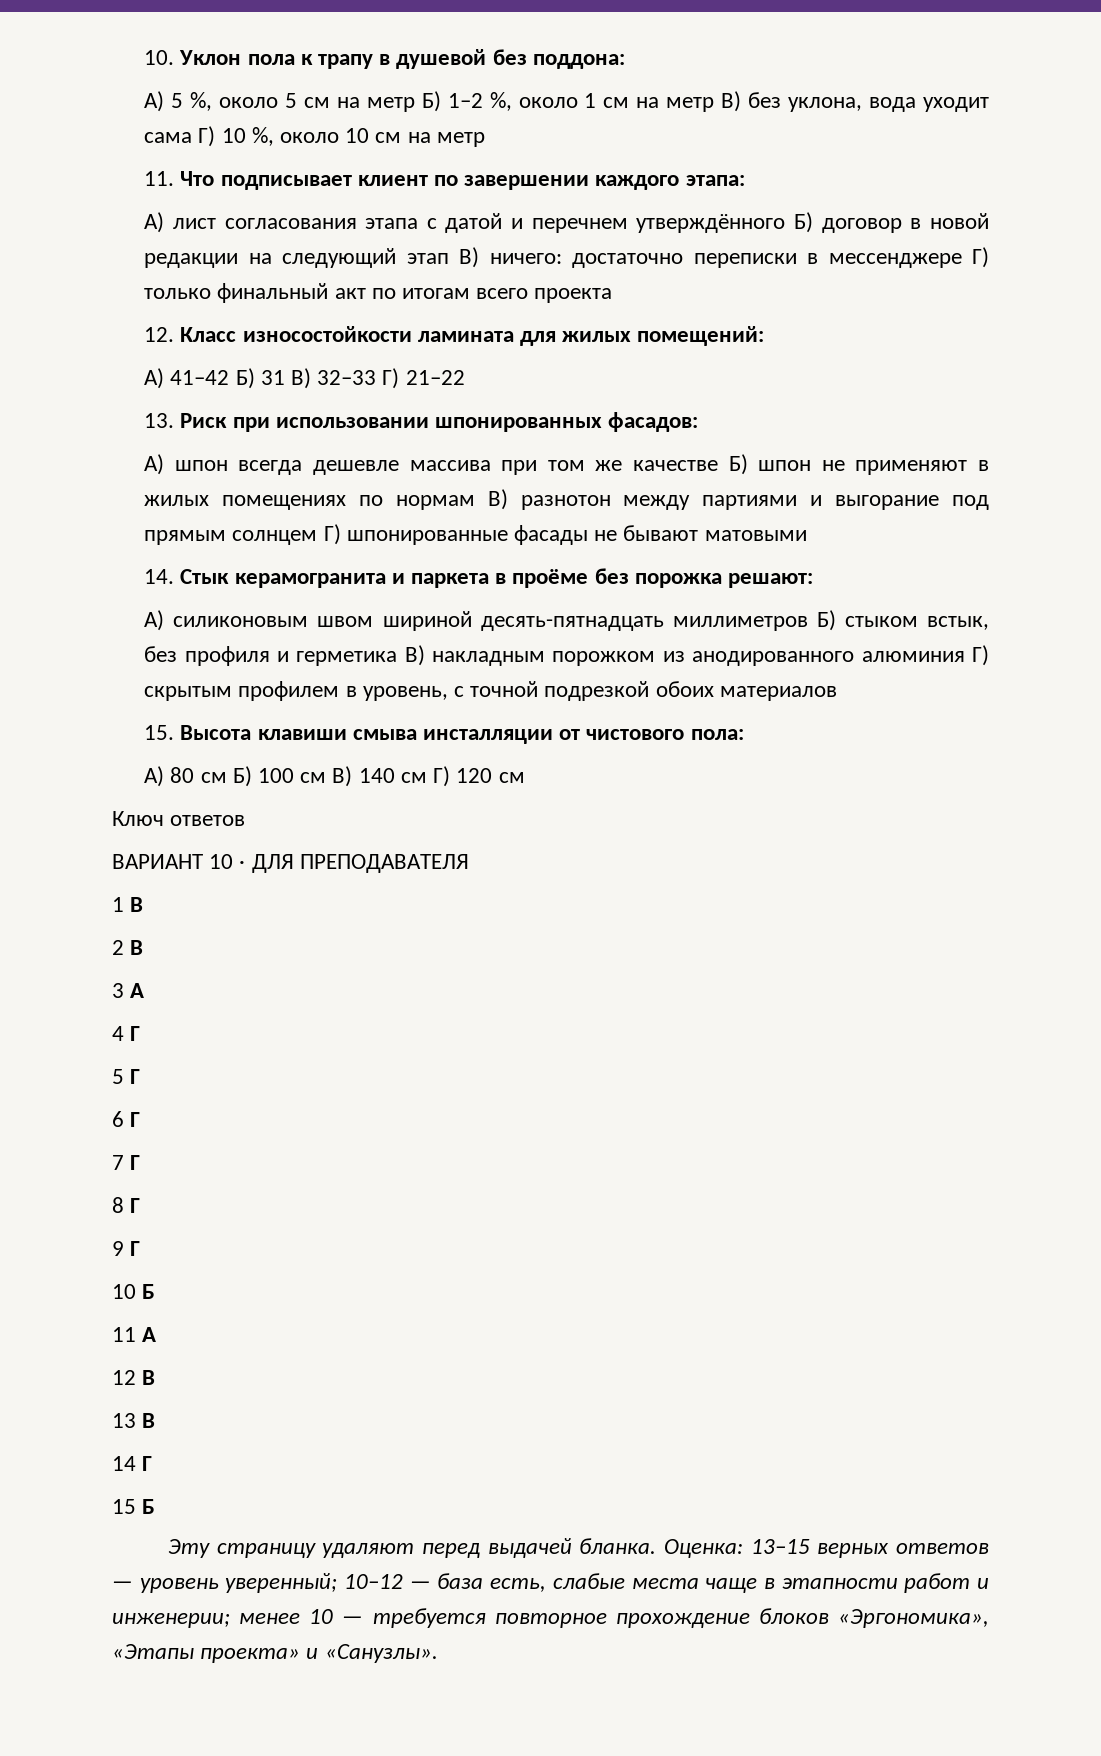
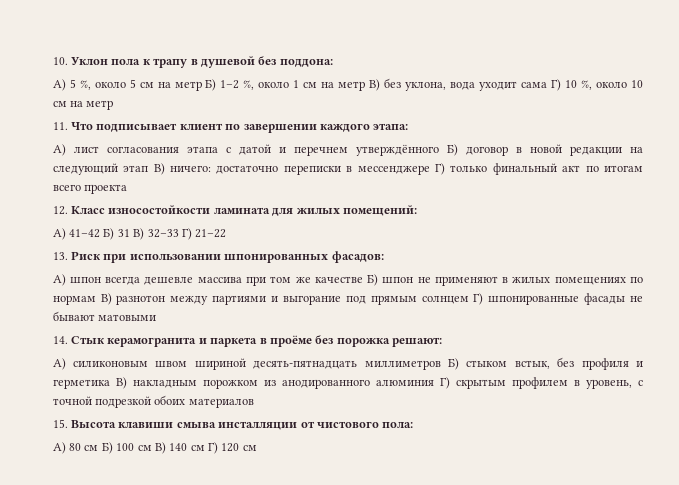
- Ключ ответов
- ВАРИАНТ 10 · ДЛЯ ПРЕПОДАВАТЕЛЯ
- 1 В
- 2 В
- 3 А
- 4 Г
- 5 Г
- 6 Г
- 7 Г
- 8 Г
- 9 Г
- 10 Б
- 11 А
- 12 В
- 13 В
- 14 Г
- 15 Б
- Эту страницу удаляют перед выдачей бланка. Оценка: 13–15 верных ответов — уровень уверенный; 10–12 — база есть, слабые места чаще в этапности работ и инженерии; менее 10 — требуется повторное прохождение блоков «Эргономика», «Этапы проекта» и «Санузлы».

